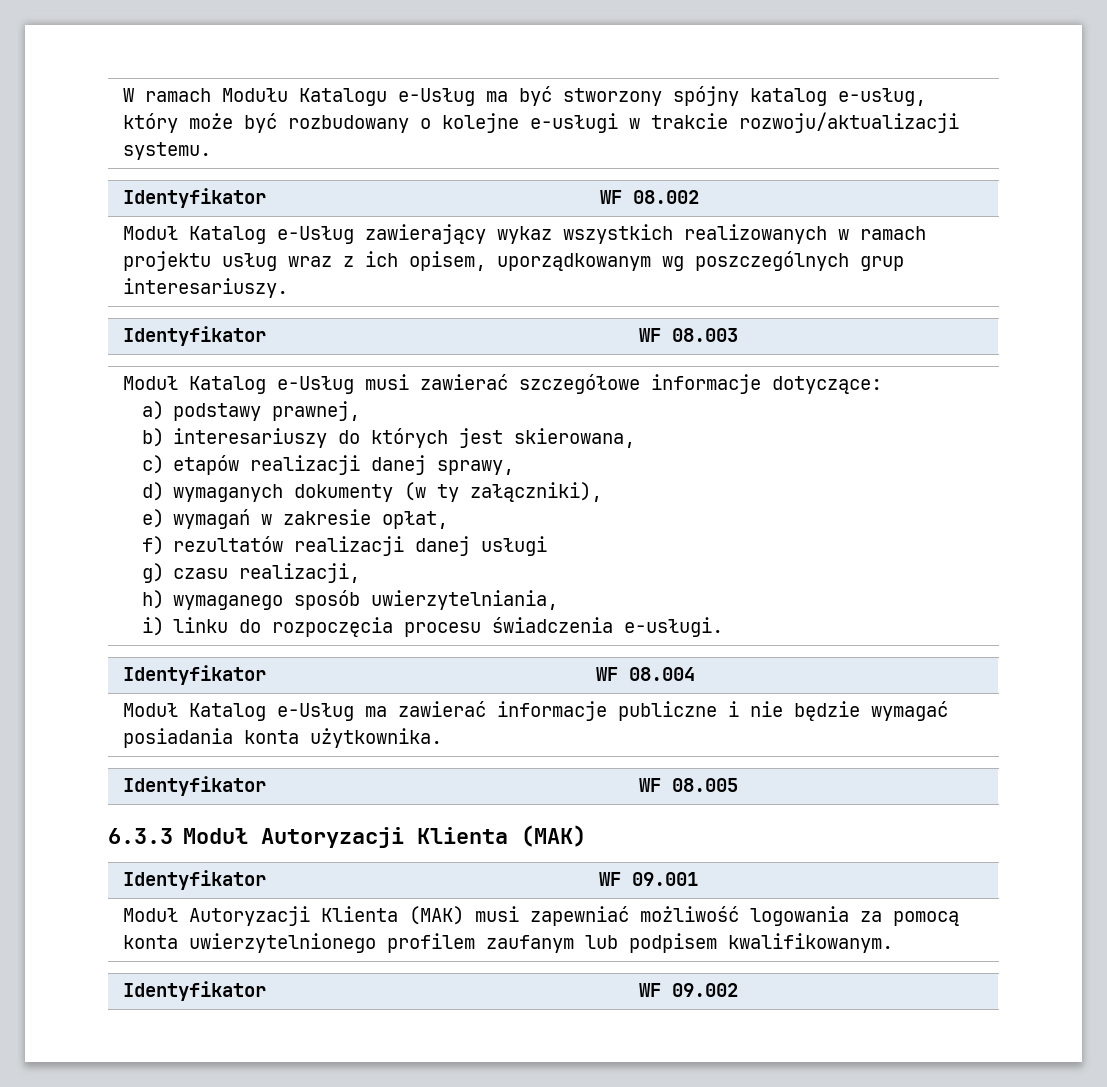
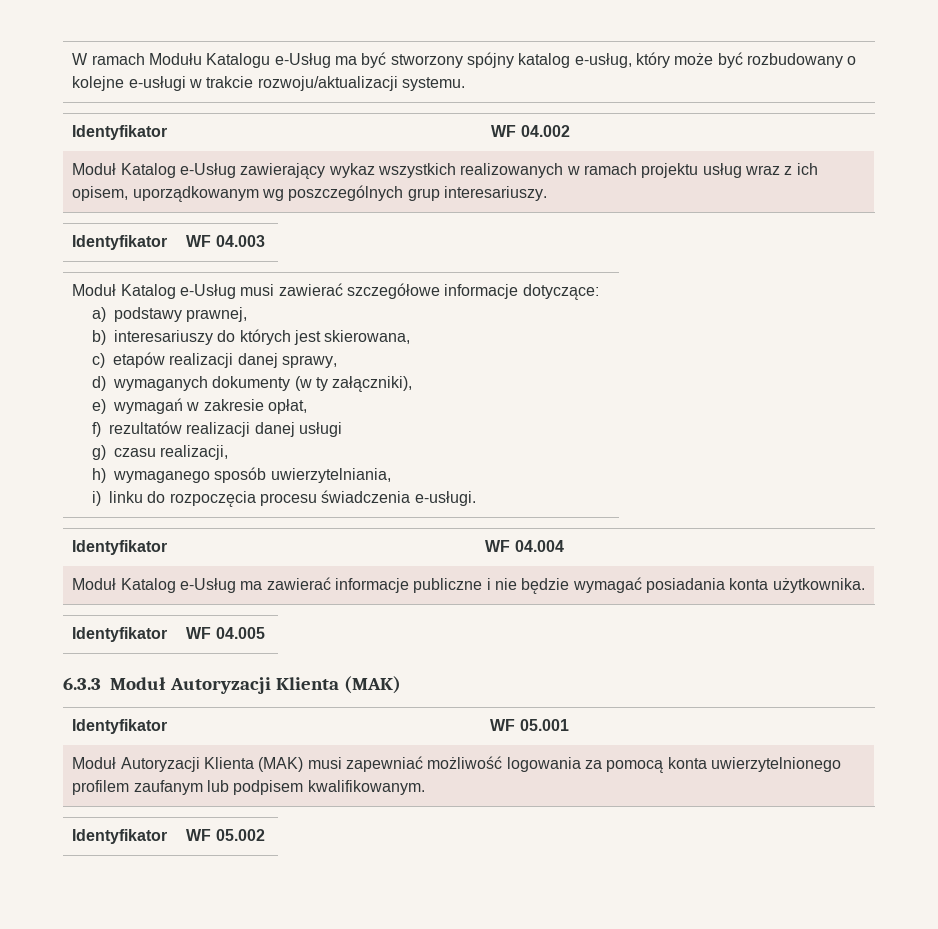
- Identyfikator | WF 08.002
+ Identyfikator | WF 04.002
- Identyfikator | WF 08.003
+ Identyfikator | WF 04.003
- Identyfikator | WF 08.004
+ Identyfikator | WF 04.004
- Identyfikator | WF 08.005
+ Identyfikator | WF 04.005
- Identyfikator | WF 09.001
+ Identyfikator | WF 05.001
- Identyfikator | WF 09.002
+ Identyfikator | WF 05.002

